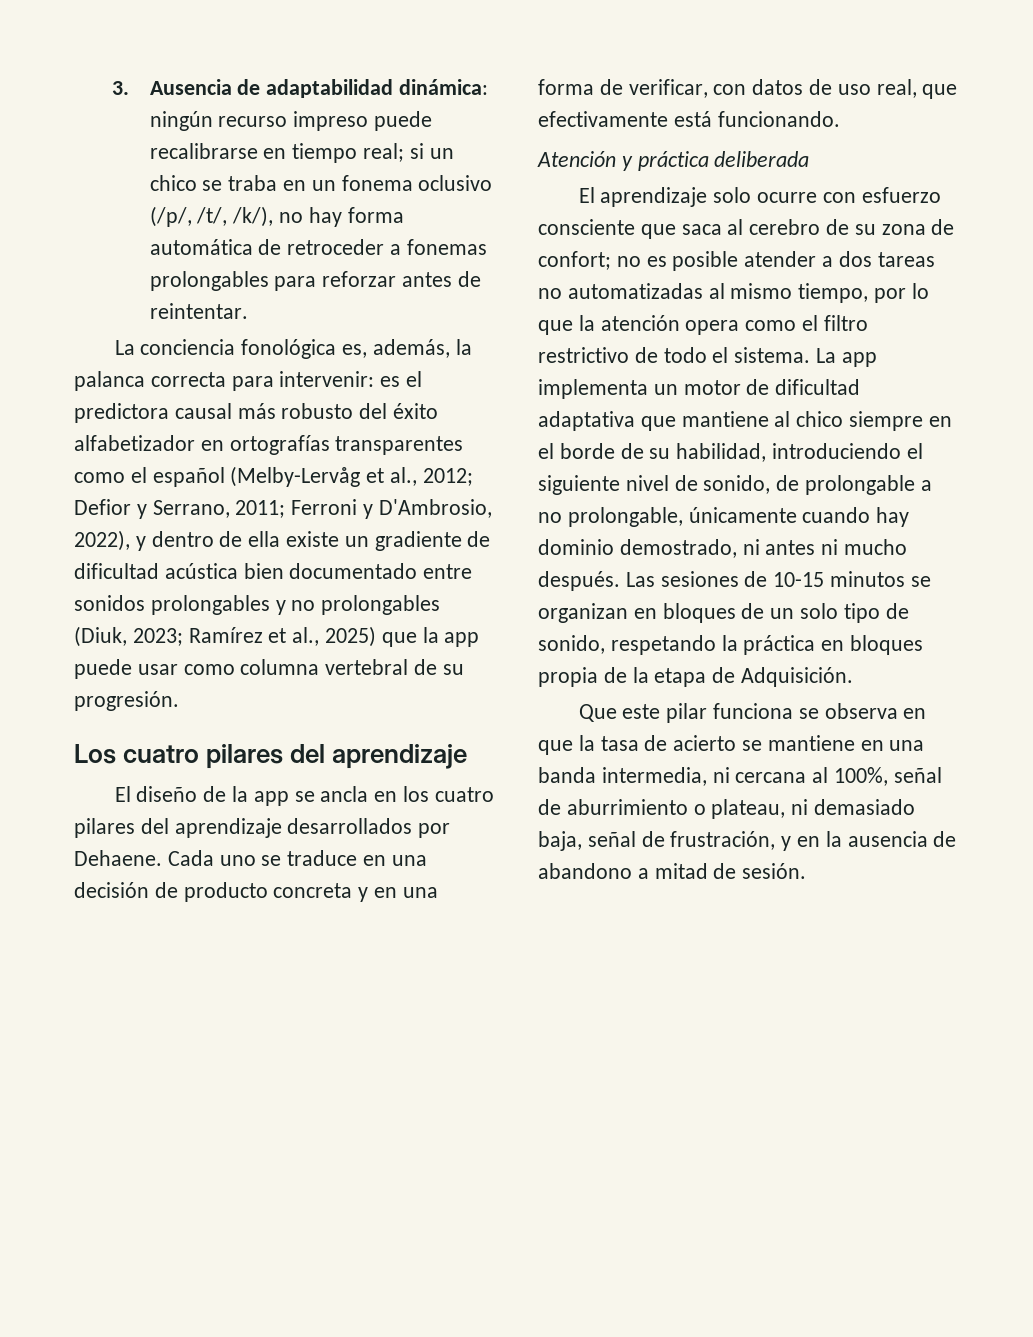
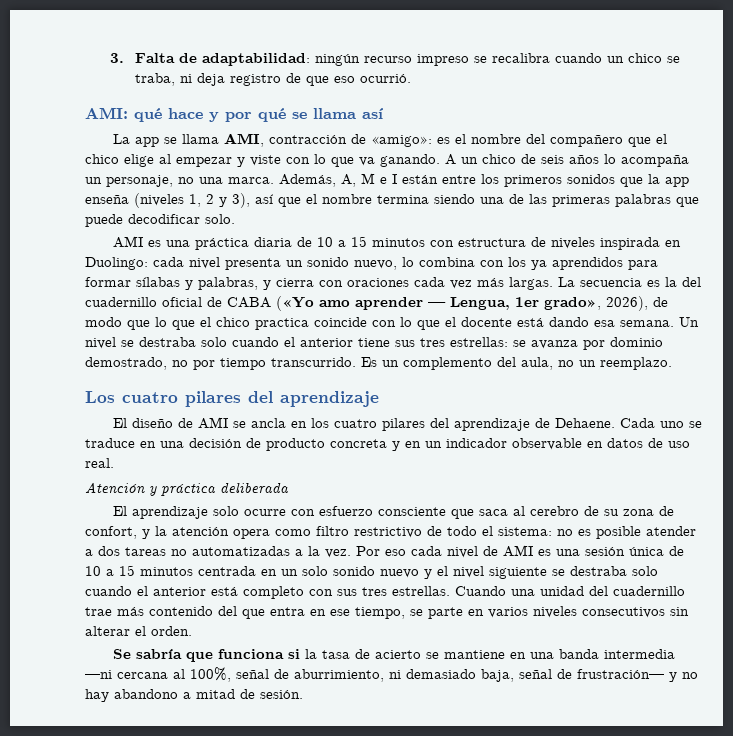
- 3. Ausencia de adaptabilidad dinámica: ningún recurso impreso puede recalibrarse en tiempo real; si un chico se traba en un fonema oclusivo (/p/, /t/, /k/), no hay forma automática de retroceder a fonemas prolongables para reforzar antes de reintentar.
- La conciencia fonológica es, además, la palanca correcta para intervenir: es el predictora causal más robusto del éxito alfabetizador en ortografías transparentes como el español (Melby-Lervåg et al., 2012; Defior y Serrano, 2011; Ferroni y D'Ambrosio, 2022), y dentro de ella existe un gradiente de dificultad acústica bien documentado entre sonidos prolongables y no prolongables (Diuk, 2023; Ramírez et al., 2025) que la app puede usar como columna vertebral de su progresión.
+ 3. Falta de adaptabilidad: ningún recurso impreso se recalibra cuando un chico se traba, ni deja registro de que eso ocurrió.
+ AMI: qué hace y por qué se llama así
+ La app se llama AMI, contracción de «amigo»: es el nombre del compañero que el chico elige al empezar y viste con lo que va ganando. A un chico de seis años lo acompaña un personaje, no una marca. Además, A, M e I están entre los primeros sonidos que la app enseña (niveles 1, 2 y 3), así que el nombre termina siendo una de las primeras palabras que puede decodificar solo.
+ AMI es una práctica diaria de 10 a 15 minutos con estructura de niveles inspirada en Duolingo: cada nivel presenta un sonido nuevo, lo combina con los ya aprendidos para formar sílabas y palabras, y cierra con oraciones cada vez más largas. La secuencia es la del cuadernillo oficial de CABA («Yo amo aprender — Lengua, 1er grado», 2026), de modo que lo que el chico practica coincide con lo que el docente está dando esa semana. Un nivel se destraba solo cuando el anterior tiene sus tres estrellas: se avanza por dominio demostrado, no por tiempo transcurrido. Es un complemento del aula, no un reemplazo.
- El diseño de la app se ancla en los cuatro pilares del aprendizaje desarrollados por Dehaene.
+ El diseño de AMI se ancla en los cuatro pilares del aprendizaje de Dehaene.
- Cada uno se traduce en una decisión de producto concreta y en una forma de verificar, con datos de uso real, que efectivamente está funcionando.
+ Cada uno se traduce en una decisión de producto concreta y en un indicador observable en datos de uso real.
- El aprendizaje solo ocurre con esfuerzo consciente que saca al cerebro de su zona de confort; no es posible atender a dos tareas no automatizadas al mismo tiempo, por lo que la atención opera como el filtro restrictivo de todo el sistema. La app implementa un motor de dificultad adaptativa que mantiene al chico siempre en el borde de su habilidad, introduciendo el siguiente nivel de sonido, de prolongable a no prolongable, únicamente cuando hay dominio demostrado, ni antes ni mucho después. Las sesiones de 10-15 minutos se organizan en bloques de un solo tipo de sonido, respetando la práctica en bloques propia de la etapa de Adquisición.
- Que este pilar funciona se observa en que la tasa de acierto se mantiene en una banda intermedia, ni cercana al 100%, señal de aburrimiento o plateau, ni demasiado baja, señal de frustración, y en la ausencia de abandono a mitad de sesión.
+ El aprendizaje solo ocurre con esfuerzo consciente que saca al cerebro de su zona de confort, y la atención opera como filtro restrictivo de todo el sistema: no es posible atender a dos tareas no automatizadas a la vez. Por eso cada nivel de AMI es una sesión única de 10 a 15 minutos centrada en un solo sonido nuevo y el nivel siguiente se destraba solo cuando el anterior está completo con sus tres estrellas. Cuando una unidad del cuadernillo trae más contenido del que entra en ese tiempo, se parte en varios niveles consecutivos sin alterar el orden.
+ Se sabría que funciona si la tasa de acierto se mantiene en una banda intermedia —ni cercana al 100%, señal de aburrimiento, ni demasiado baja, señal de frustración— y no hay abandono a mitad de sesión.

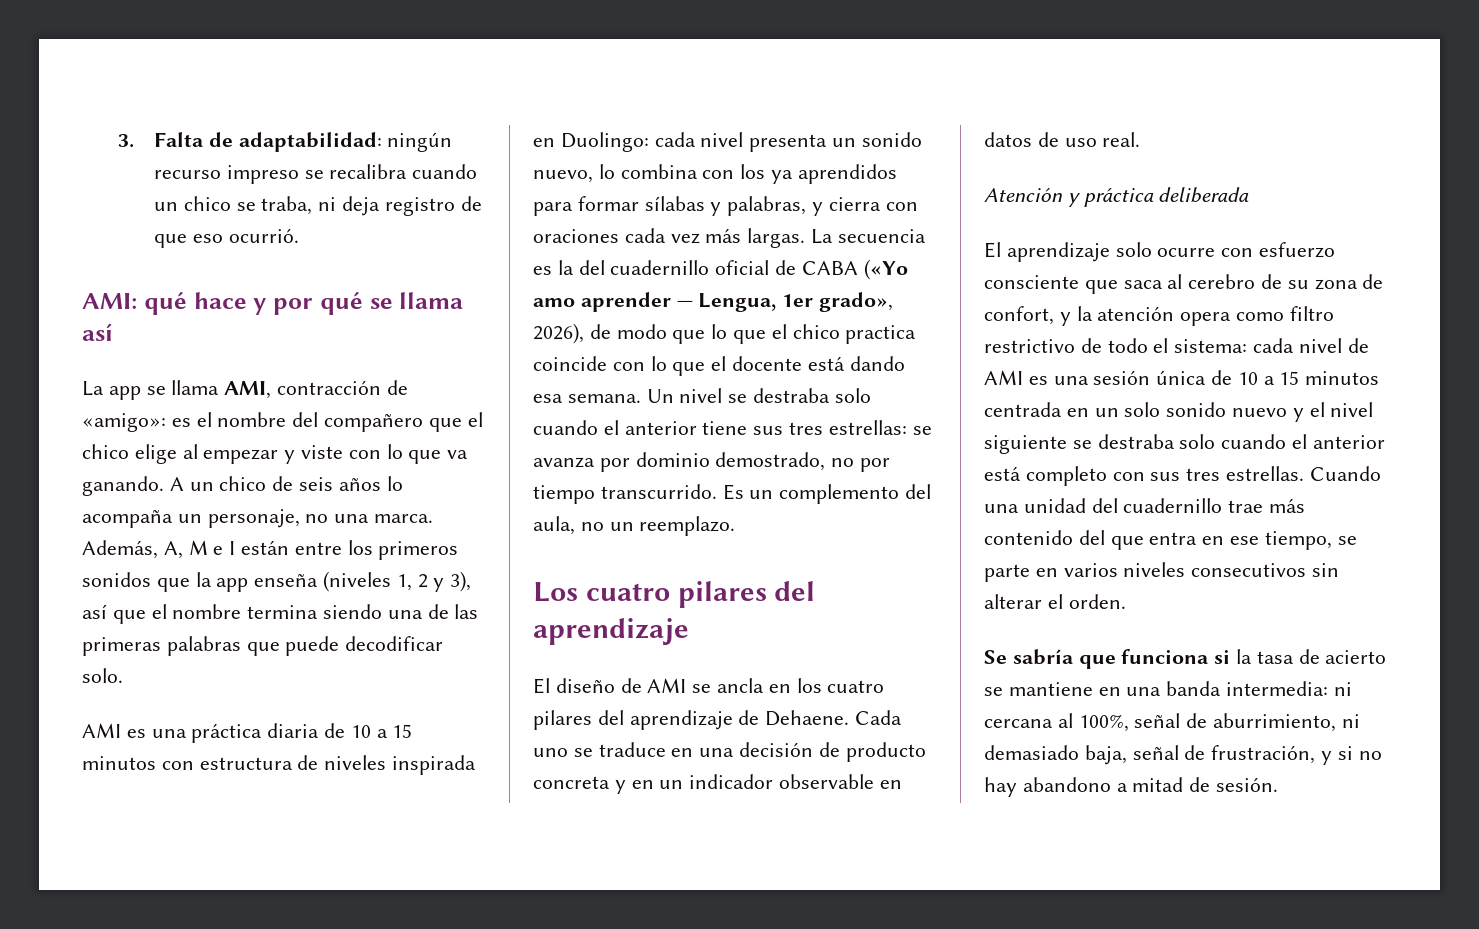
- no es posible atender a dos tareas no automatizadas a la vez. Por eso cada nivel de AMI es una sesión única de 10 a 15 minutos centrada en un solo sonido nuevo y el nivel siguiente se destraba solo cuando el anterior está completo con sus tres estrellas.
+ cada nivel de AMI es una sesión única de 10 a 15 minutos centrada en un solo sonido nuevo y el nivel siguiente se destraba solo cuando el anterior está completo con sus tres estrellas.
- Se sabría que funciona si la tasa de acierto se mantiene en una banda intermedia —ni cercana al 100%, señal de aburrimiento, ni demasiado baja, señal de frustración— y no hay abandono a mitad de sesión.
+ Se sabría que funciona si la tasa de acierto se mantiene en una banda intermedia: ni cercana al 100%, señal de aburrimiento, ni demasiado baja, señal de frustración, y si no hay abandono a mitad de sesión.

